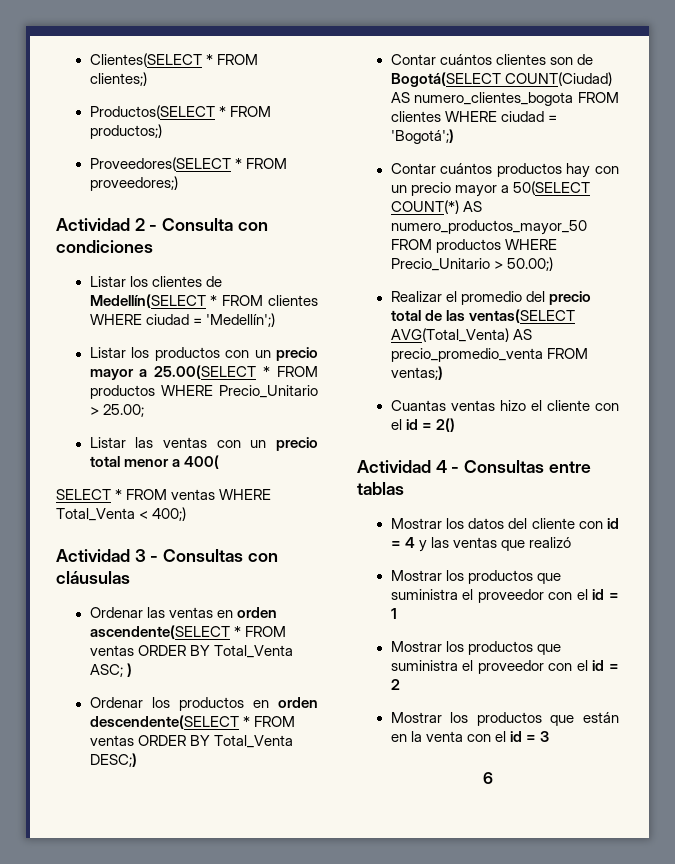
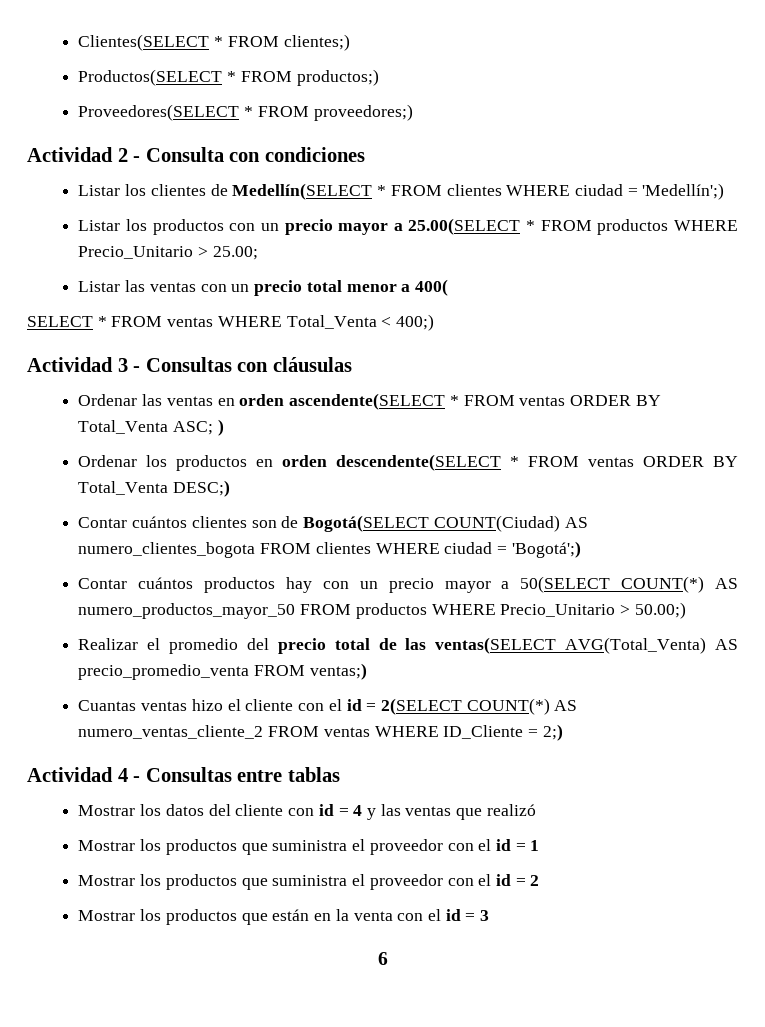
- Cuantas ventas hizo el cliente con el id = 2()
+ Cuantas ventas hizo el cliente con el id = 2(SELECT COUNT(*) AS numero_ventas_cliente_2 FROM ventas WHERE ID_Cliente = 2;)

